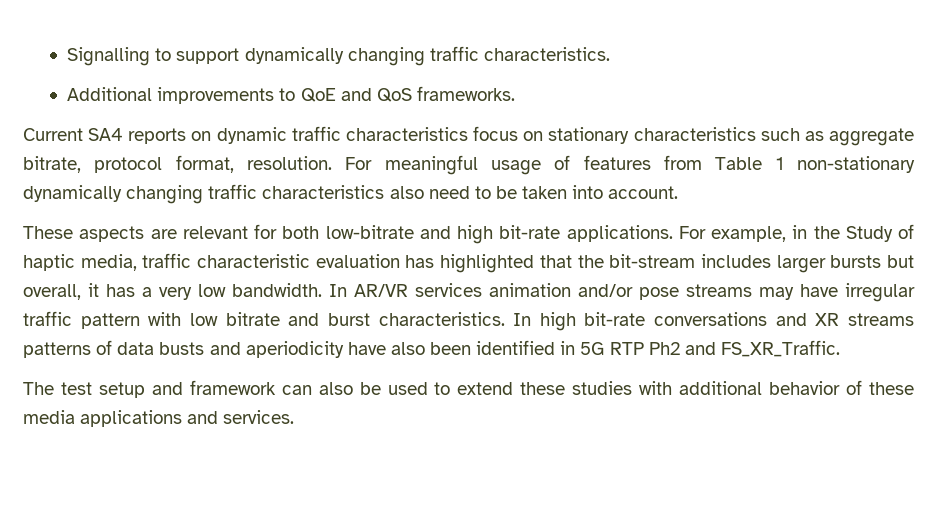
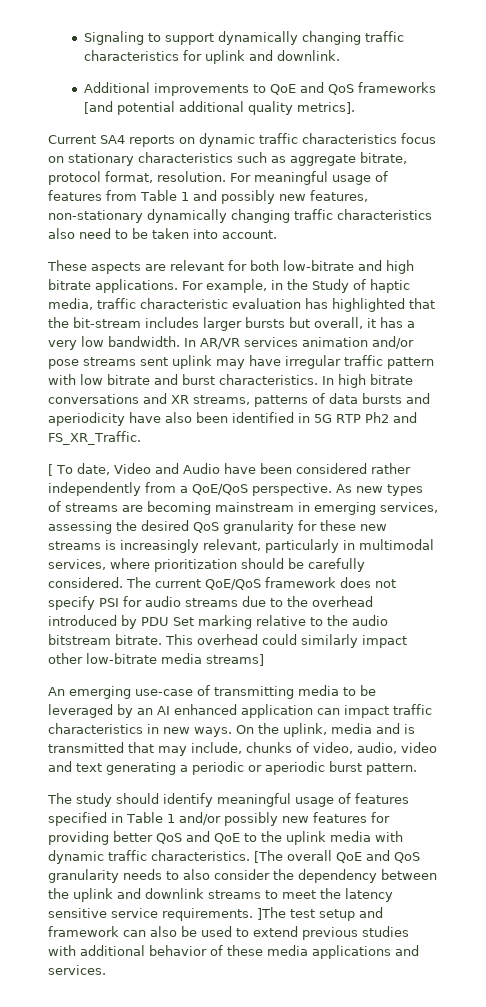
- Signalling to support dynamically changing traffic characteristics.
+ Signaling to support dynamically changing traffic characteristics for uplink and downlink.
- Additional improvements to QoE and QoS frameworks.
+ Additional improvements to QoE and QoS frameworks [and potential additional quality metrics].
- For meaningful usage of features from Table 1 non-stationary dynamically changing traffic characteristics also need to be taken into account.
+ For meaningful usage of features from Table 1 and possibly new features, non-stationary dynamically changing traffic characteristics also need to be taken into account.
- These aspects are relevant for both low-bitrate and high bit-rate applications.
+ These aspects are relevant for both low-bitrate and high bitrate applications.
- In AR/VR services animation and/or pose streams may have irregular traffic pattern with low bitrate and burst characteristics.
+ In AR/VR services animation and/or pose streams sent uplink may have irregular traffic pattern with low bitrate and burst characteristics.
- In high bit-rate conversations and XR streams patterns of data busts and aperiodicity have also been identified in 5G RTP Ph2 and FS_XR_Traffic.
+ In high bitrate conversations and XR streams, patterns of data bursts and aperiodicity have also been identified in 5G RTP Ph2 and FS_XR_Traffic.
- The test setup and framework can also be used to extend these studies with additional behavior of these media applications and services.
+ [ To date, Video and Audio have been considered rather independently from a QoE/QoS perspective. As new types of streams are becoming mainstream in emerging services, assessing the desired QoS granularity for these new streams is increasingly relevant, particularly in multimodal services, where prioritization should be carefully considered. The current QoE/QoS framework does not specify PSI for audio streams due to the overhead introduced by PDU Set marking relative to the audio bitstream bitrate. This overhead could similarly impact other low-bitrate media streams]
+ An emerging use-case of transmitting media to be leveraged by an AI enhanced application can impact traffic characteristics in new ways. On the uplink, media and is transmitted that may include, chunks of video, audio, video and text generating a periodic or aperiodic burst pattern.
+ The study should identify meaningful usage of features specified in Table 1 and/or possibly new features for providing better QoS and QoE to the uplink media with dynamic traffic characteristics. [The overall QoE and QoS granularity needs to also consider the dependency between the uplink and downlink streams to meet the latency sensitive service requirements. ]The test setup and framework can also be used to extend previous studies with additional behavior of these media applications and services.

